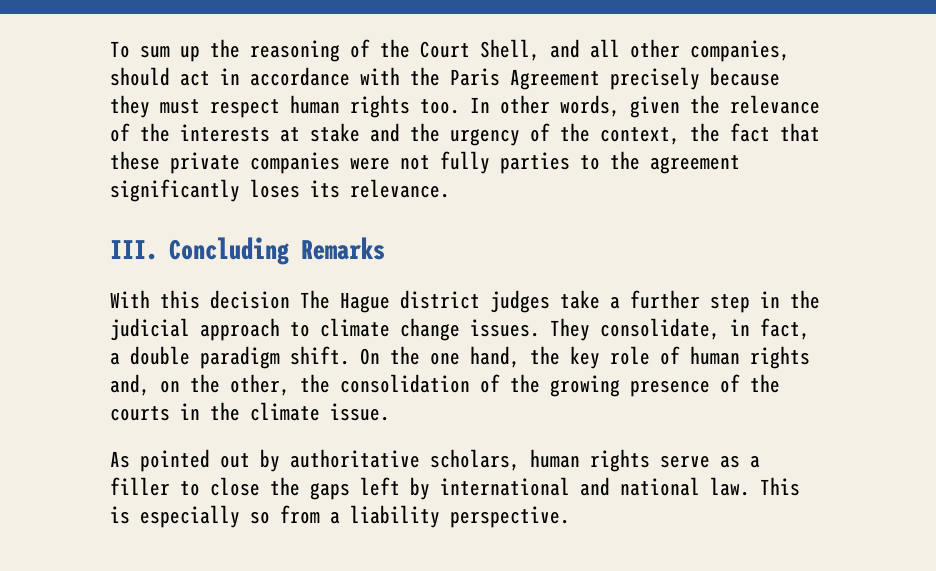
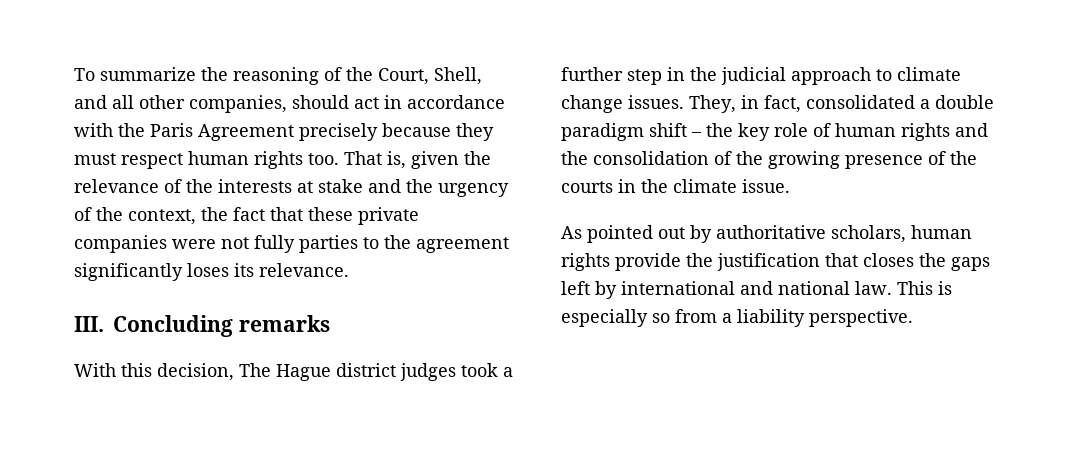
- To sum up the reasoning of the Court Shell, and all other companies, should act in accordance with the Paris Agreement precisely because they must respect human rights too.
+ To summarize the reasoning of the Court, Shell, and all other companies, should act in accordance with the Paris Agreement precisely because they must respect human rights too.
- In other words, given the relevance of the interests at stake and the urgency of the context, the fact that these private companies were not fully parties to the agreement significantly loses its relevance.
+ That is, given the relevance of the interests at stake and the urgency of the context, the fact that these private companies were not fully parties to the agreement significantly loses its relevance.
- III. Concluding Remarks
+ III. Concluding remarks
- With this decision The Hague district judges take a further step in the judicial approach to climate change issues.
+ With this decision, The Hague district judges took a further step in the judicial approach to climate change issues.
- They consolidate, in fact, a double paradigm shift. On the one hand, the key role of human rights and, on the other, the consolidation of the growing presence of the courts in the climate issue.
+ They, in fact, consolidated a double paradigm shift – the key role of human rights and the consolidation of the growing presence of the courts in the climate issue.
- As pointed out by authoritative scholars, human rights serve as a filler to close the gaps left by international and national law.
+ As pointed out by authoritative scholars, human rights provide the justification that closes the gaps left by international and national law.

